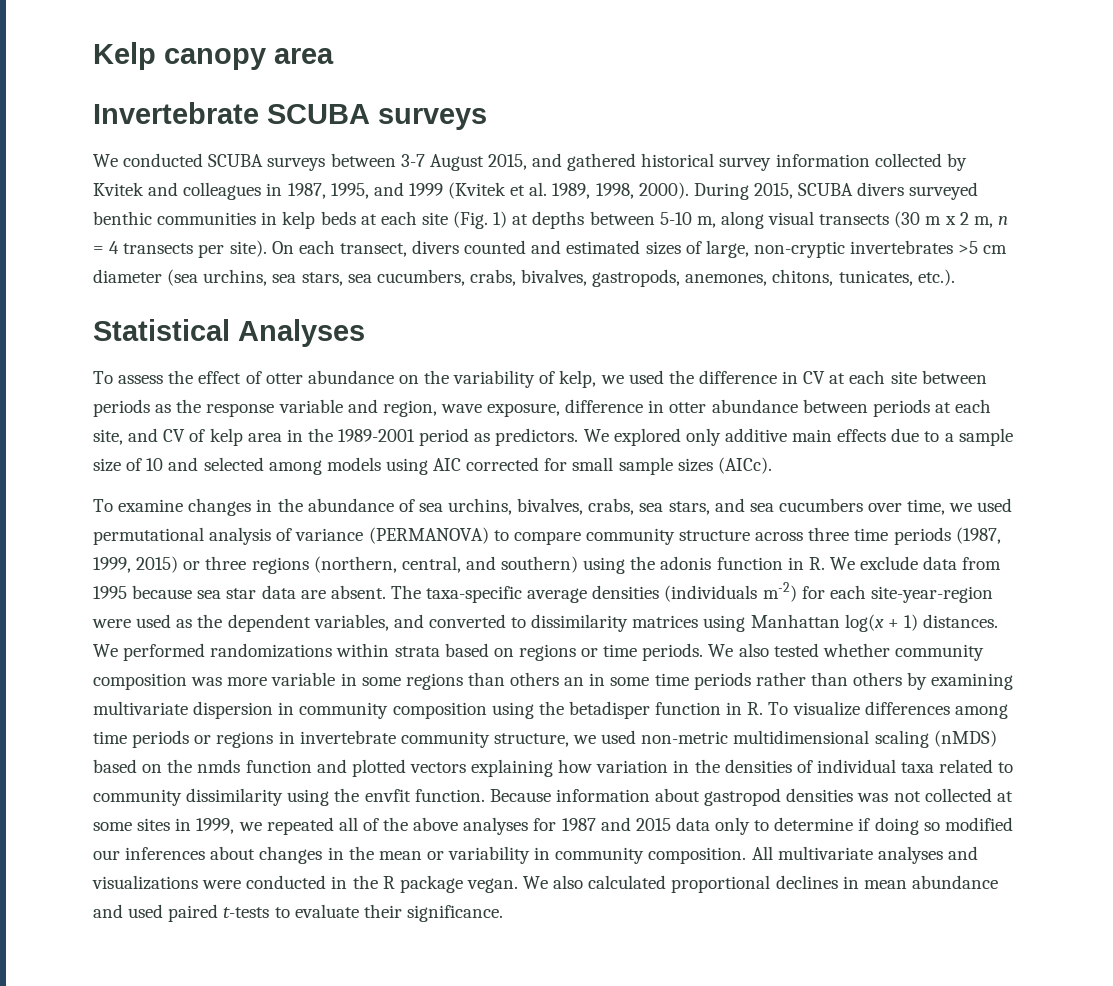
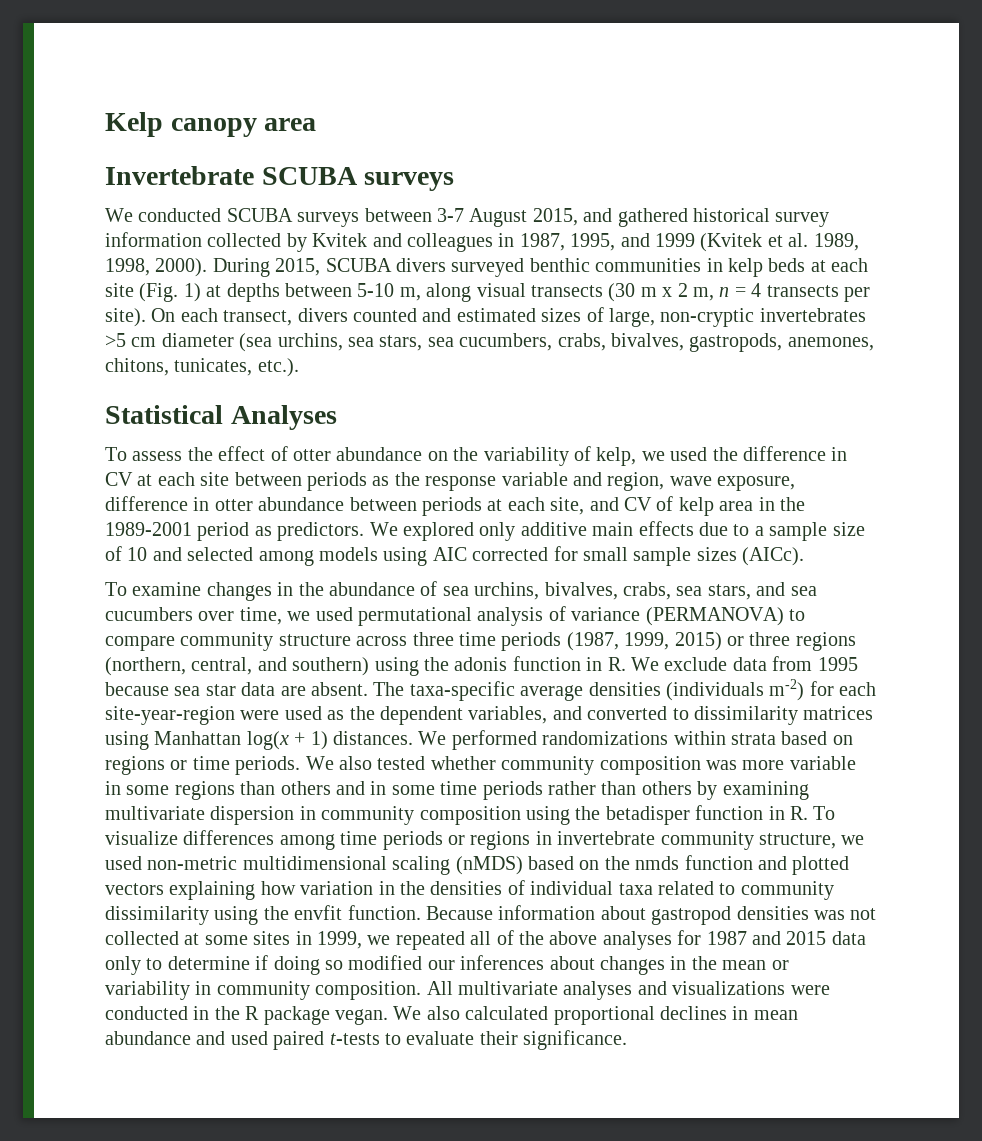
- We also tested whether community composition was more variable in some regions than others an in some time periods rather than others by examining multivariate dispersion in community composition using the betadisper function in R. To visualize differences among time periods or regions in invertebrate community structure, we used non-metric multidimensional scaling (nMDS) based on the nmds function and plotted vectors explaining how variation in the densities of individual taxa related to community dissimilarity using the envfit function.
+ We also tested whether community composition was more variable in some regions than others and in some time periods rather than others by examining multivariate dispersion in community composition using the betadisper function in R. To visualize differences among time periods or regions in invertebrate community structure, we used non-metric multidimensional scaling (nMDS) based on the nmds function and plotted vectors explaining how variation in the densities of individual taxa related to community dissimilarity using the envfit function.

